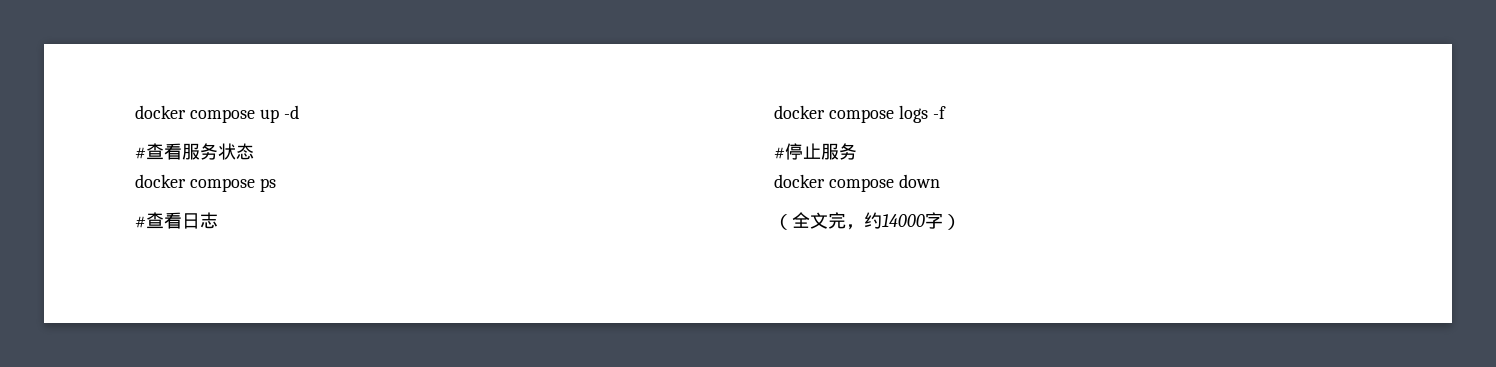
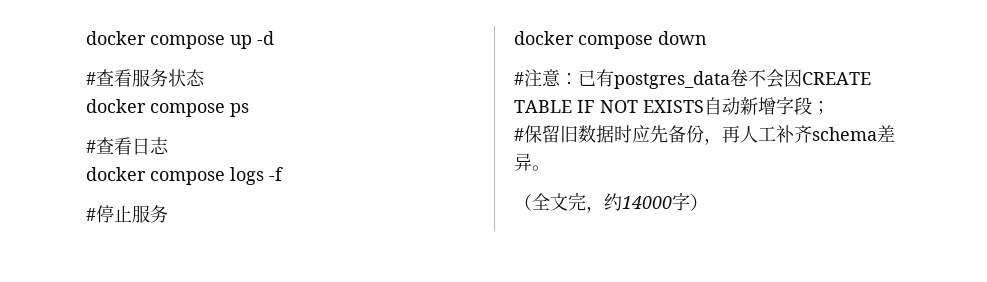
+ #注意：已有postgres_data卷不会因CREATE TABLE IF NOT EXISTS自动新增字段；
+ #保留旧数据时应先备份，再人工补齐schema差异。

